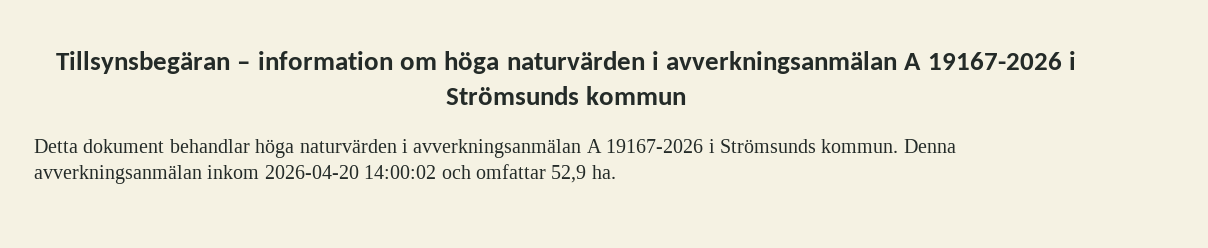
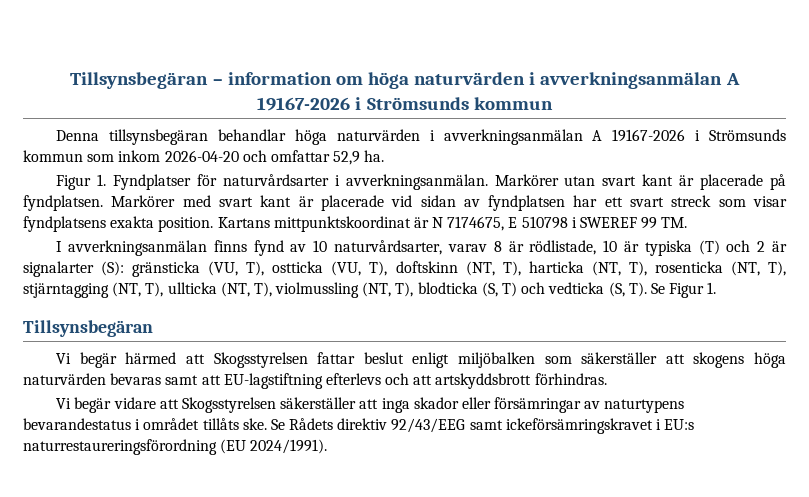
- Detta dokument behandlar höga naturvärden i avverkningsanmälan A 19167-2026 i Strömsunds kommun. Denna avverkningsanmälan inkom 2026-04-20 14:00:02 och omfattar 52,9 ha.
+ Denna tillsynsbegäran behandlar höga naturvärden i avverkningsanmälan A 19167-2026 i Strömsunds kommun som inkom 2026-04-20 och omfattar 52,9 ha.
+ Figur 1. Fyndplatser för naturvårdsarter i avverkningsanmälan. Markörer utan svart kant är placerade på fyndplatsen. Markörer med svart kant är placerade vid sidan av fyndplatsen har ett svart streck som visar fyndplatsens exakta position. Kartans mittpunktskoordinat är N 7174675, E 510798 i SWEREF 99 TM.
+ I avverkningsanmälan finns fynd av 10 naturvårdsarter, varav 8 är rödlistade, 10 är typiska (T) och 2 är signalarter (S): gränsticka (VU, T), ostticka (VU, T), doftskinn (NT, T), harticka (NT, T), rosenticka (NT, T), stjärntagging (NT, T), ullticka (NT, T), violmussling (NT, T), blodticka (S, T) och vedticka (S, T). Se Figur 1.
+ Tillsynsbegäran
+ Vi begär härmed att Skogsstyrelsen fattar beslut enligt miljöbalken som säkerställer att skogens höga naturvärden bevaras samt att EU-lagstiftning efterlevs och att artskyddsbrott förhindras.
+ Vi begär vidare att Skogsstyrelsen säkerställer att inga skador eller försämringar av naturtypens bevarandestatus i området tillåts ske. Se Rådets direktiv 92/43/EEG samt ickeförsämringskravet i EU:s naturrestaureringsförordning (EU 2024/1991).

